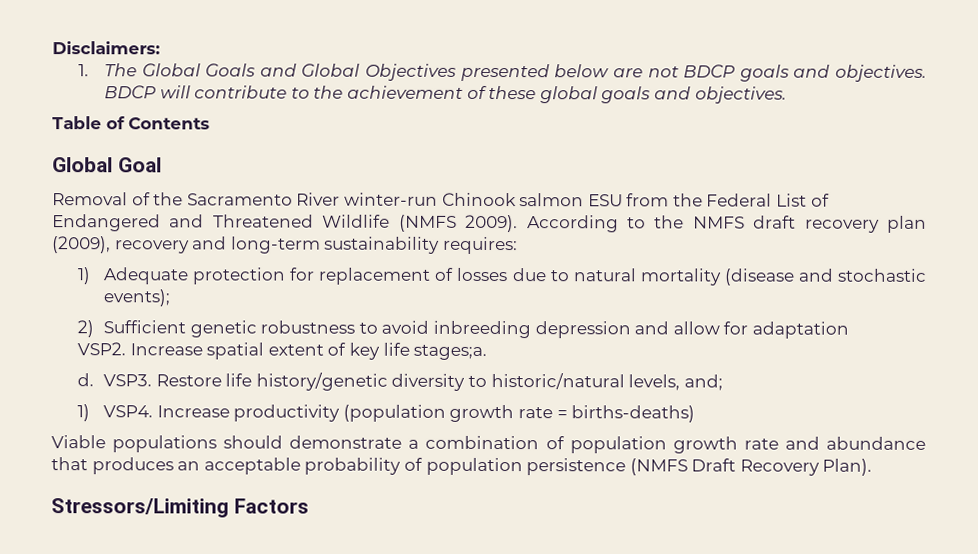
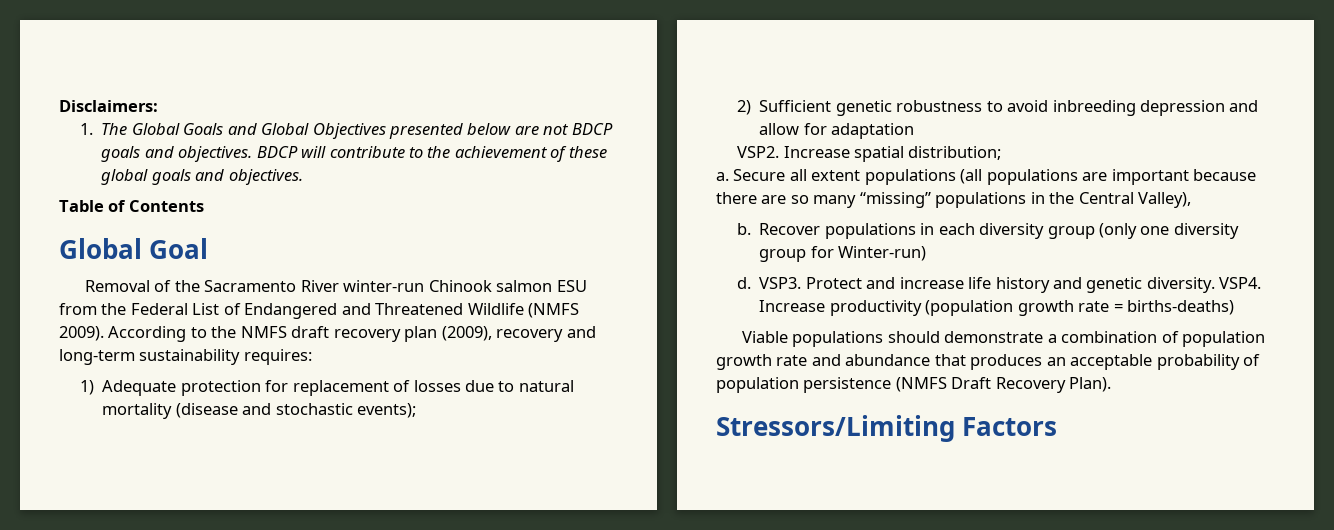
- Increase spatial extent of key life stages;a.
- d. VSP3. Restore life history/genetic diversity to historic/natural levels, and;
- 1) VSP4.
+ Increase spatial distribution;
+ a. Secure all extent populations (all populations are important because there are so many “missing” populations in the Central Valley),
+ b. Recover populations in each diversity group (only one diversity group for Winter-run)
+ d. VSP3. Protect and increase life history and genetic diversity. VSP4.

